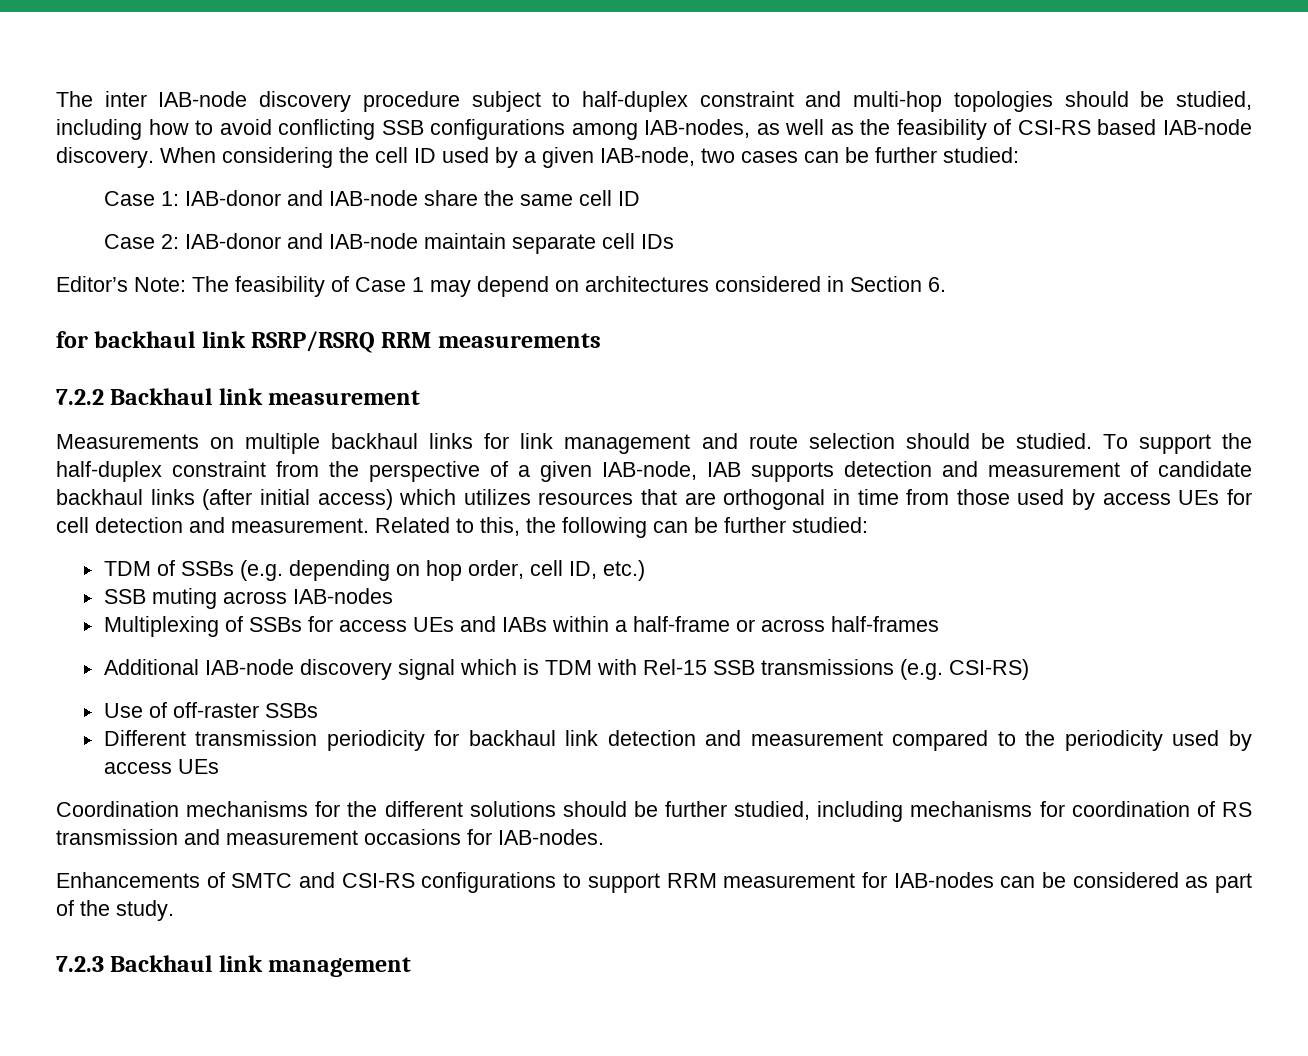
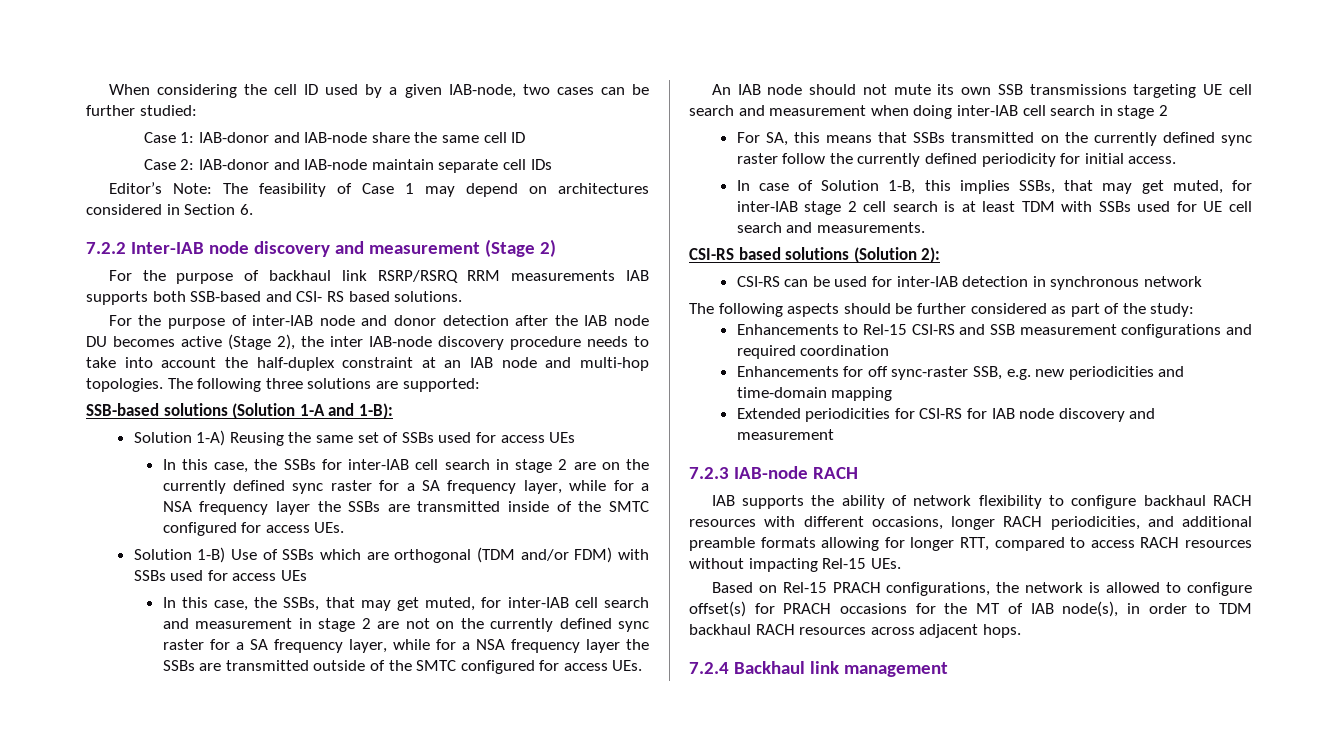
- The inter IAB-node discovery procedure subject to half-duplex constraint and multi-hop topologies should be studied, including how to avoid conflicting SSB configurations among IAB-nodes, as well as the feasibility of CSI-RS based IAB-node discovery.
- for backhaul link RSRP/RSRQ RRM measurements
- 7.2.2 Backhaul link measurement
- Measurements on multiple backhaul links for link management and route selection should be studied. To support the half-duplex constraint from the perspective of a given IAB-node, IAB supports detection and measurement of candidate backhaul links (after initial access) which utilizes resources that are orthogonal in time from those used by access UEs for cell detection and measurement. Related to this, the following can be further studied:
- TDM of SSBs (e.g. depending on hop order, cell ID, etc.)
- SSB muting across IAB-nodes
- Multiplexing of SSBs for access UEs and IABs within a half-frame or across half-frames
- Additional IAB-node discovery signal which is TDM with Rel-15 SSB transmissions (e.g. CSI-RS)
- Use of off-raster SSBs
- Different transmission periodicity for backhaul link detection and measurement compared to the periodicity used by access UEs
- Coordination mechanisms for the different solutions should be further studied, including mechanisms for coordination of RS transmission and measurement occasions for IAB-nodes.
- Enhancements of SMTC and CSI-RS configurations to support RRM measurement for IAB-nodes can be considered as part of the study.
- 7.2.3 Backhaul link management
+ 7.2.2 Inter-IAB node discovery and measurement (Stage 2)
+ For the purpose of backhaul link RSRP/RSRQ RRM measurements IAB supports both SSB-based and CSI- RS based solutions.
+ For the purpose of inter-IAB node and donor detection after the IAB node DU becomes active (Stage 2), the inter IAB-node discovery procedure needs to take into account the half-duplex constraint at an IAB node and multi-hop topologies. The following three solutions are supported:
+ SSB-based solutions (Solution 1-A and 1-B):
+ Solution 1-A) Reusing the same set of SSBs used for access UEs
+ In this case, the SSBs for inter-IAB cell search in stage 2 are on the currently defined sync raster for a SA frequency layer, while for a NSA frequency layer the SSBs are transmitted inside of the SMTC configured for access UEs.
+ Solution 1-B) Use of SSBs which are orthogonal (TDM and/or FDM) with SSBs used for access UEs
+ In this case, the SSBs, that may get muted, for inter-IAB cell search and measurement in stage 2 are not on the currently defined sync raster for a SA frequency layer, while for a NSA frequency layer the SSBs are transmitted outside of the SMTC configured for access UEs.
+ An IAB node should not mute its own SSB transmissions targeting UE cell search and measurement when doing inter-IAB cell search in stage 2
+ For SA, this means that SSBs transmitted on the currently defined sync raster follow the currently defined periodicity for initial access.
+ In case of Solution 1-B, this implies SSBs, that may get muted, for inter-IAB stage 2 cell search is at least TDM with SSBs used for UE cell search and measurements.
+ CSI-RS based solutions (Solution 2):
+ CSI-RS can be used for inter-IAB detection in synchronous network
+ The following aspects should be further considered as part of the study:
+ Enhancements to Rel-15 CSI-RS and SSB measurement configurations and required coordination
+ Enhancements for off sync-raster SSB, e.g. new periodicities and time-domain mapping
+ Extended periodicities for CSI-RS for IAB node discovery and measurement
+ 7.2.3 IAB-node RACH
+ IAB supports the ability of network flexibility to configure backhaul RACH resources with different occasions, longer RACH periodicities, and additional preamble formats allowing for longer RTT, compared to access RACH resources without impacting Rel-15 UEs.
+ Based on Rel-15 PRACH configurations, the network is allowed to configure offset(s) for PRACH occasions for the MT of IAB node(s), in order to TDM backhaul RACH resources across adjacent hops.
+ 7.2.4 Backhaul link management

